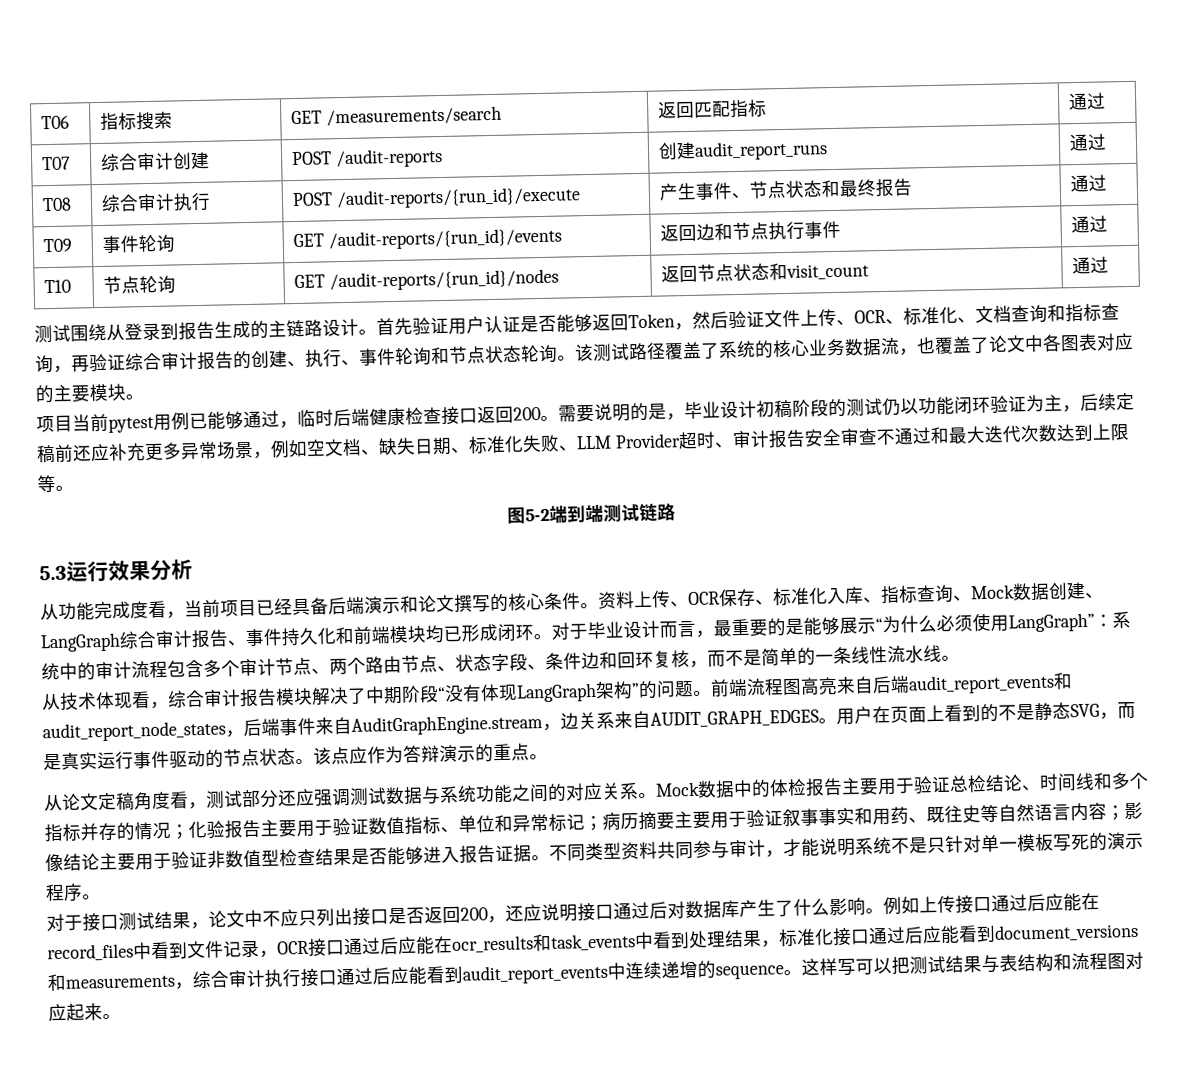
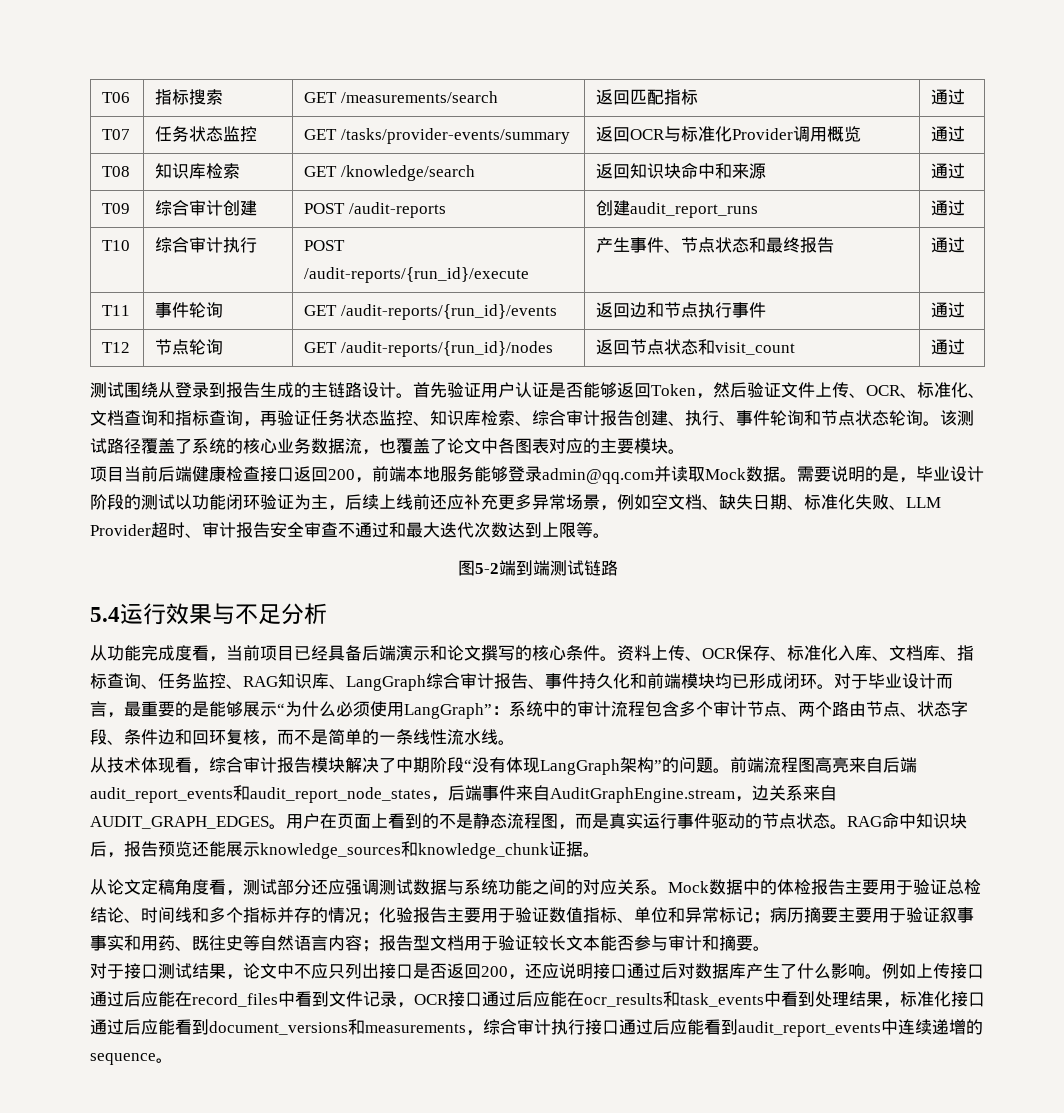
- T07 | 综合审计创建 | POST /audit-reports | 创建audit_report_runs | 通过
+ T07 | 任务状态监控 | GET /tasks/provider-events/summary | 返回OCR与标准化Provider调用概览 | 通过
+ T08 | 知识库检索 | GET /knowledge/search | 返回知识块命中和来源 | 通过
+ T09 | 综合审计创建 | POST /audit-reports | 创建audit_report_runs | 通过
- T08 | 综合审计执行 | POST /audit-reports/{run_id}/execute | 产生事件、节点状态和最终报告 | 通过
+ T10 | 综合审计执行 | POST /audit-reports/{run_id}/execute | 产生事件、节点状态和最终报告 | 通过
- T09 | 事件轮询 | GET /audit-reports/{run_id}/events | 返回边和节点执行事件 | 通过
+ T11 | 事件轮询 | GET /audit-reports/{run_id}/events | 返回边和节点执行事件 | 通过
- T10 | 节点轮询 | GET /audit-reports/{run_id}/nodes | 返回节点状态和visit_count | 通过
+ T12 | 节点轮询 | GET /audit-reports/{run_id}/nodes | 返回节点状态和visit_count | 通过
- 首先验证用户认证是否能够返回Token，然后验证文件上传、OCR、标准化、文档查询和指标查询，再验证综合审计报告的创建、执行、事件轮询和节点状态轮询。
+ 首先验证用户认证是否能够返回Token，然后验证文件上传、OCR、标准化、文档查询和指标查询，再验证任务状态监控、知识库检索、综合审计报告创建、执行、事件轮询和节点状态轮询。
- 项目当前pytest用例已能够通过，临时后端健康检查接口返回200。
+ 项目当前后端健康检查接口返回200，前端本地服务能够登录admin@qq.com并读取Mock数据。
- 需要说明的是，毕业设计初稿阶段的测试仍以功能闭环验证为主，后续定稿前还应补充更多异常场景，例如空文档、缺失日期、标准化失败、LLM Provider超时、审计报告安全审查不通过和最大迭代次数达到上限等。
+ 需要说明的是，毕业设计阶段的测试以功能闭环验证为主，后续上线前还应补充更多异常场景，例如空文档、缺失日期、标准化失败、LLM Provider超时、审计报告安全审查不通过和最大迭代次数达到上限等。
- 5.3运行效果分析
+ 5.4运行效果与不足分析
- 资料上传、OCR保存、标准化入库、指标查询、Mock数据创建、LangGraph综合审计报告、事件持久化和前端模块均已形成闭环。
+ 资料上传、OCR保存、标准化入库、文档库、指标查询、任务监控、RAG知识库、LangGraph综合审计报告、事件持久化和前端模块均已形成闭环。
- 用户在页面上看到的不是静态SVG，而是真实运行事件驱动的节点状态。
+ 用户在页面上看到的不是静态流程图，而是真实运行事件驱动的节点状态。
- 该点应作为答辩演示的重点。
+ RAG命中知识块后，报告预览还能展示knowledge_sources和knowledge_chunk证据。
- Mock数据中的体检报告主要用于验证总检结论、时间线和多个指标并存的情况；化验报告主要用于验证数值指标、单位和异常标记；病历摘要主要用于验证叙事事实和用药、既往史等自然语言内容；影像结论主要用于验证非数值型检查结果是否能够进入报告证据。不同类型资料共同参与审计，才能说明系统不是只针对单一模板写死的演示程序。
+ Mock数据中的体检报告主要用于验证总检结论、时间线和多个指标并存的情况；化验报告主要用于验证数值指标、单位和异常标记；病历摘要主要用于验证叙事事实和用药、既往史等自然语言内容；报告型文档用于验证较长文本能否参与审计和摘要。
- 这样写可以把测试结果与表结构和流程图对应起来。

